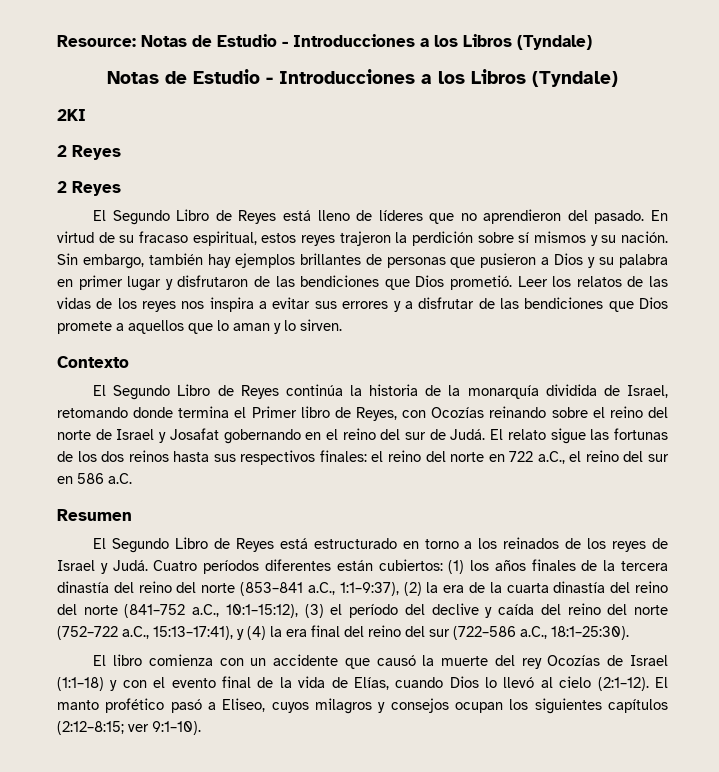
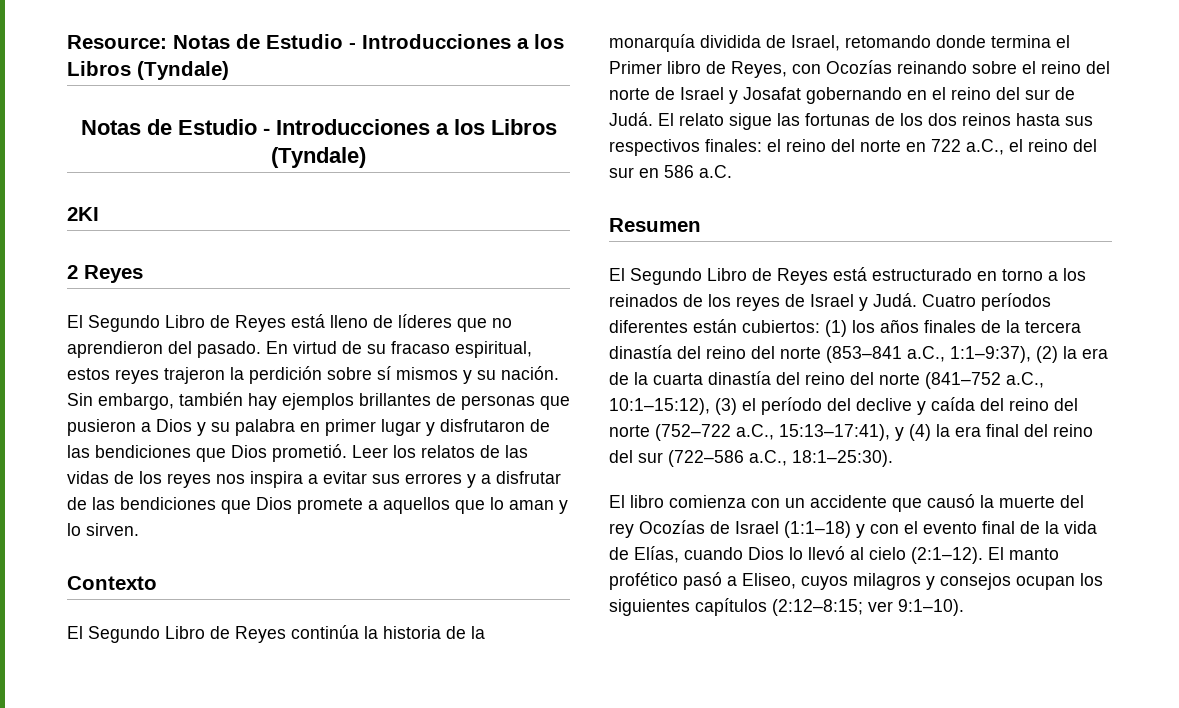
  2KI
- 2 Reyes

